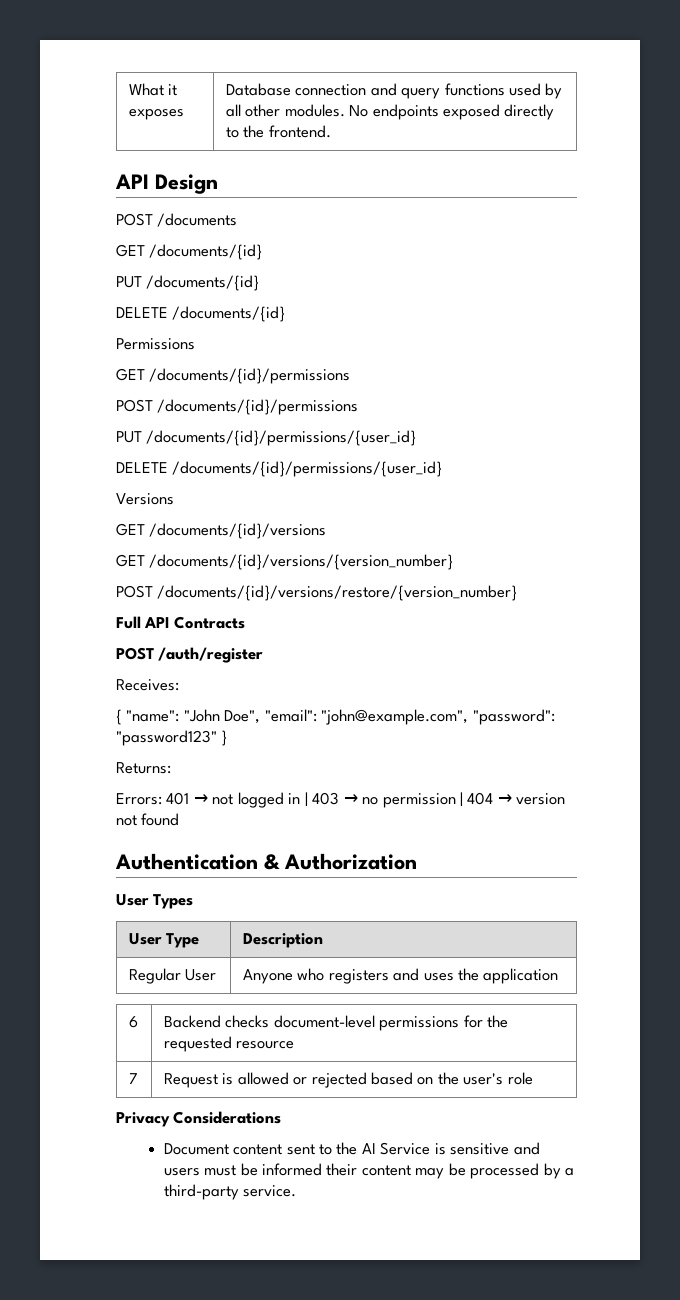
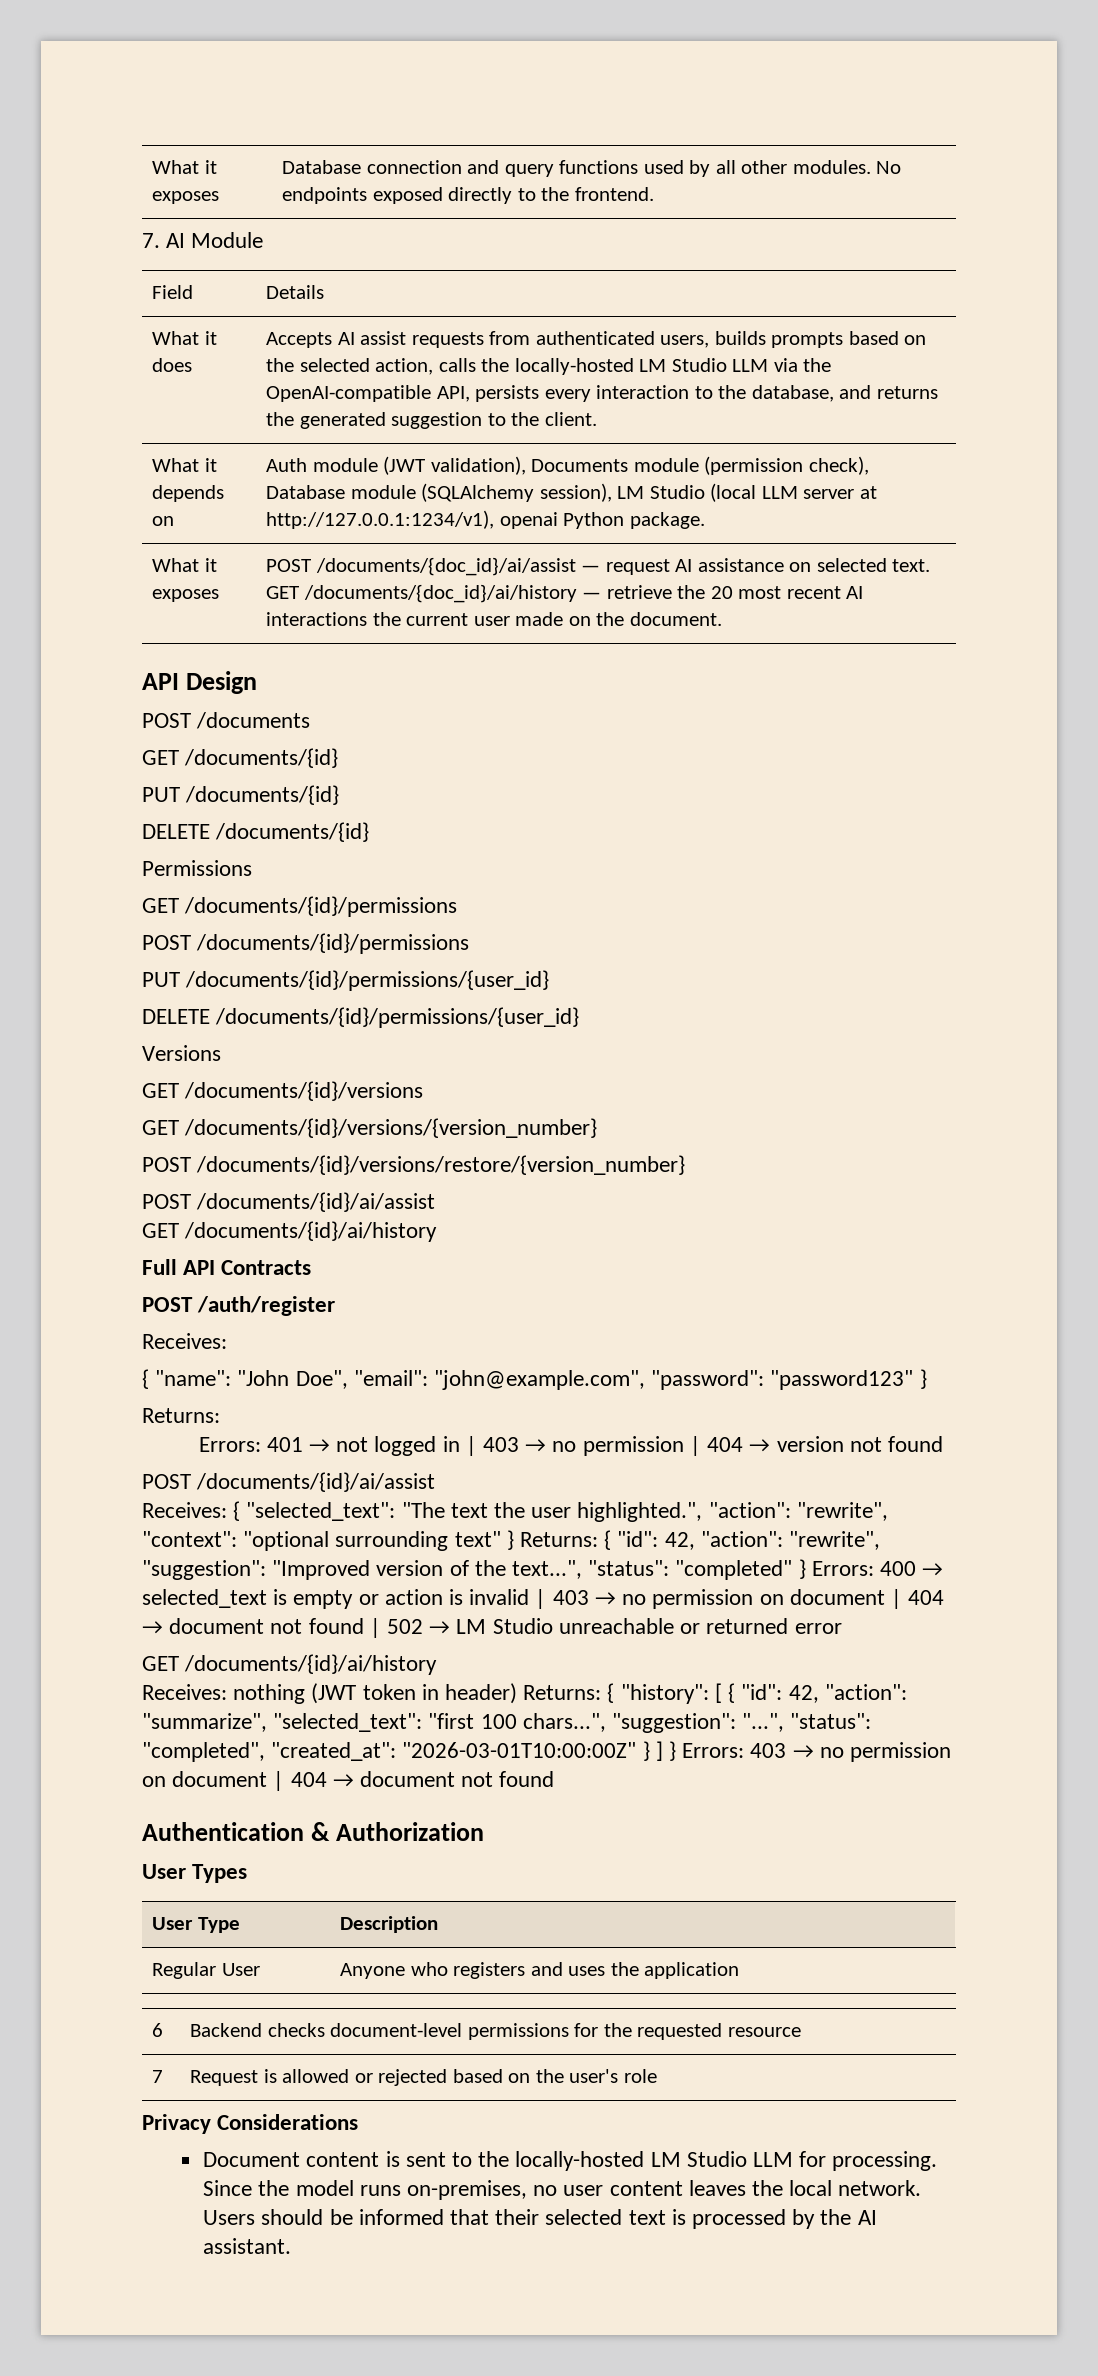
+ 7. AI Module
+ Field | Details
+ What it does | Accepts AI assist requests from authenticated users, builds prompts based on the selected action, calls the locally-hosted LM Studio LLM via the OpenAI-compatible API, persists every interaction to the database, and returns the generated suggestion to the client.
+ What it depends on | Auth module (JWT validation), Documents module (permission check), Database module (SQLAlchemy session), LM Studio (local LLM server at http://127.0.0.1:1234/v1), openai Python package.
+ What it exposes | POST /documents/{doc_id}/ai/assist — request AI assistance on selected text. GET /documents/{doc_id}/ai/history — retrieve the 20 most recent AI interactions the current user made on the document.
  POST /documents/{id}/versions/restore/{version_number}
+ POST /documents/{id}/ai/assist
+ GET /documents/{id}/ai/history
  Errors: 401 → not logged in | 403 → no permission | 404 → version not found
+ POST /documents/{id}/ai/assist
+ Receives: { "selected_text": "The text the user highlighted.", "action": "rewrite", "context": "optional surrounding text" } Returns: { "id": 42, "action": "rewrite", "suggestion": "Improved version of the text...", "status": "completed" } Errors: 400 → selected_text is empty or action is invalid | 403 → no permission on document | 404 → document not found | 502 → LM Studio unreachable or returned error
+ GET /documents/{id}/ai/history
+ Receives: nothing (JWT token in header) Returns: { "history": [ { "id": 42, "action": "summarize", "selected_text": "first 100 chars...", "suggestion": "...", "status": "completed", "created_at": "2026-03-01T10:00:00Z" } ] } Errors: 403 → no permission on document | 404 → document not found
- Document content sent to the AI Service is sensitive and users must be informed their content may be processed by a third-party service.
+ Document content is sent to the locally-hosted LM Studio LLM for processing. Since the model runs on-premises, no user content leaves the local network. Users should be informed that their selected text is processed by the AI assistant.

